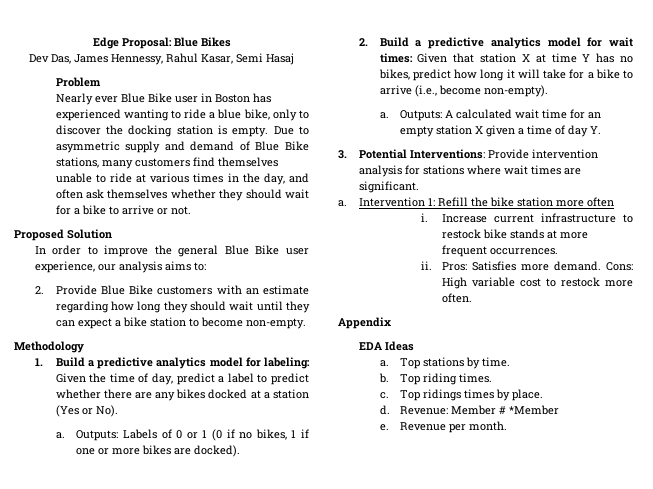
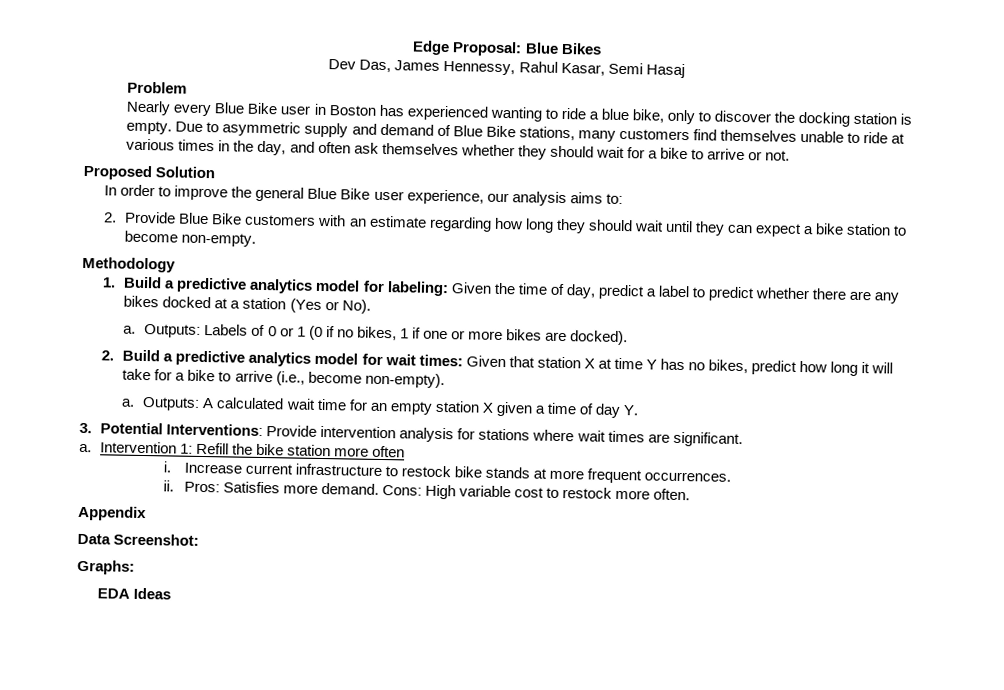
- Nearly ever Blue Bike user in Boston has experienced wanting to ride a blue bike, only to discover the docking station is empty.
+ Nearly every Blue Bike user in Boston has experienced wanting to ride a blue bike, only to discover the docking station is empty.
+ Data Screenshot:
+ Graphs:
- a. Top stations by time.
- b. Top riding times.
- c. Top ridings times by place.
- d. Revenue: Member # *Member
- e. Revenue per month.

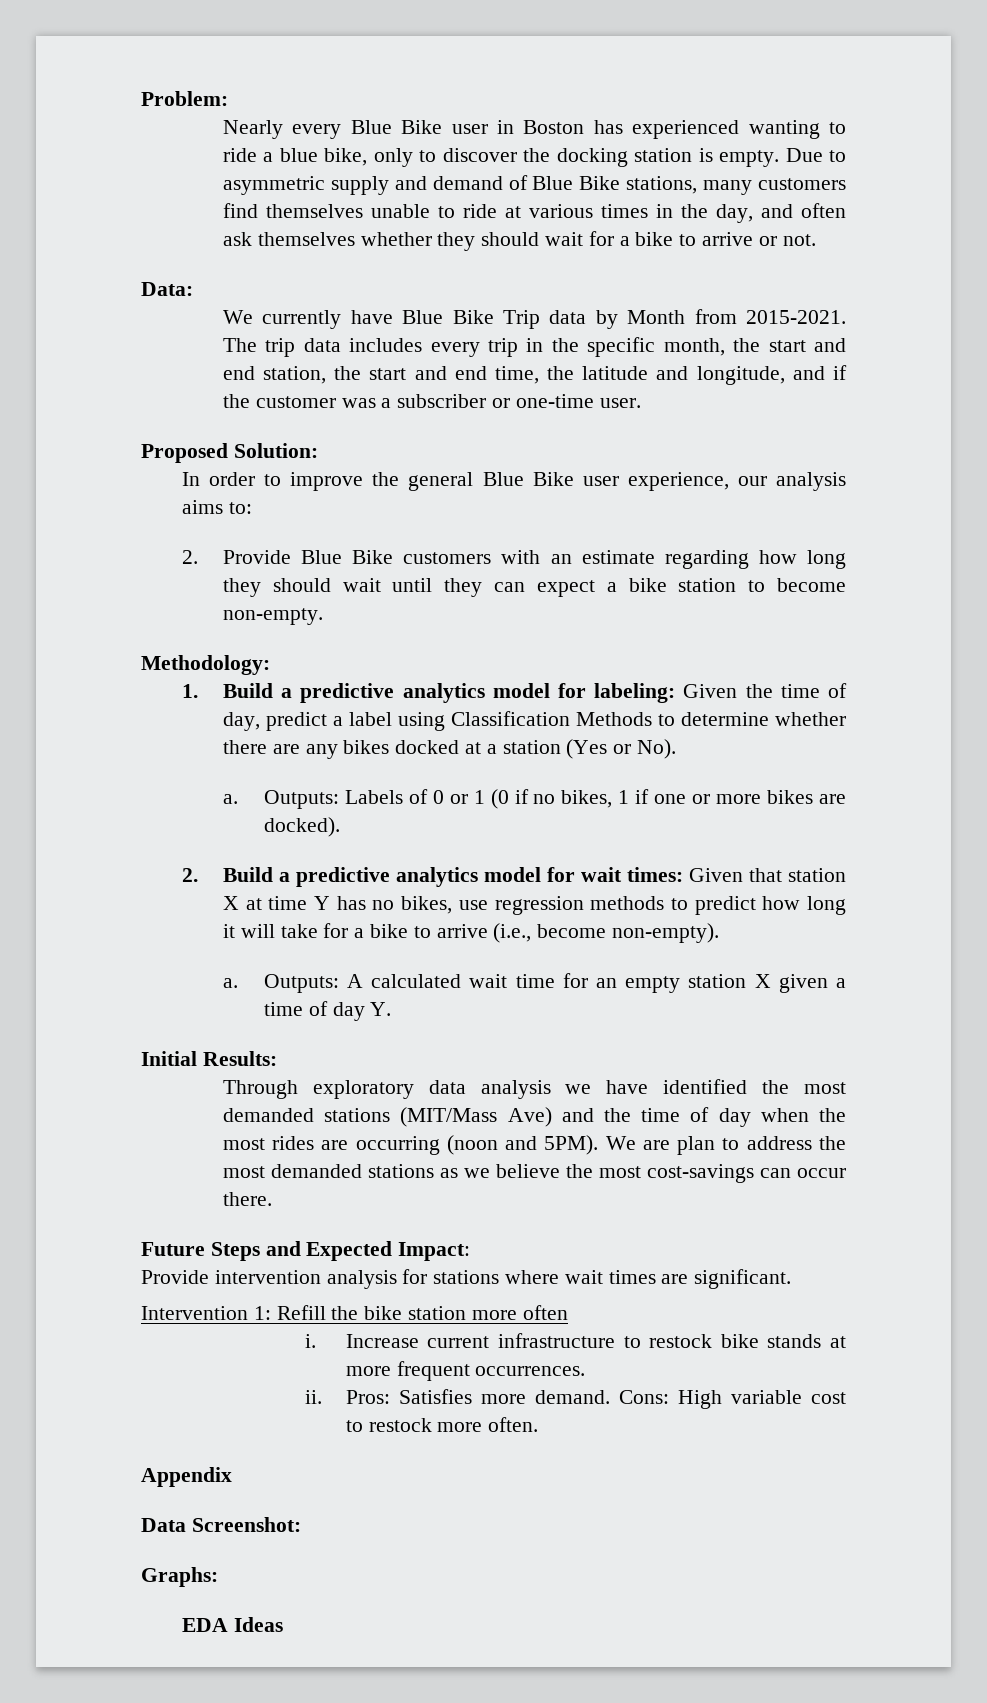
- Edge Proposal: Blue Bikes
- Dev Das, James Hennessy, Rahul Kasar, Semi Hasaj
- Problem
+ Problem:
+ Data:
+ We currently have Blue Bike Trip data by Month from 2015-2021. The trip data includes every trip in the specific month, the start and end station, the start and end time, the latitude and longitude, and if the customer was a subscriber or one-time user.
- Proposed Solution
+ Proposed Solution:
- Methodology
+ Methodology:
- 1. Build a predictive analytics model for labeling: Given the time of day, predict a label to predict whether there are any bikes docked at a station (Yes or No).
+ 1. Build a predictive analytics model for labeling: Given the time of day, predict a label using Classification Methods to determine whether there are any bikes docked at a station (Yes or No).
- 2. Build a predictive analytics model for wait times: Given that station X at time Y has no bikes, predict how long it will take for a bike to arrive (i.e., become non-empty).
+ 2. Build a predictive analytics model for wait times: Given that station X at time Y has no bikes, use regression methods to predict how long it will take for a bike to arrive (i.e., become non-empty).
- 3. Potential Interventions: Provide intervention analysis for stations where wait times are significant.
- a. Intervention 1: Refill the bike station more often
+ Initial Results:
+ Through exploratory data analysis we have identified the most demanded stations (MIT/Mass Ave) and the time of day when the most rides are occurring (noon and 5PM). We are plan to address the most demanded stations as we believe the most cost-savings can occur there.
+ Future Steps and Expected Impact:
+ Provide intervention analysis for stations where wait times are significant.
+ Intervention 1: Refill the bike station more often

